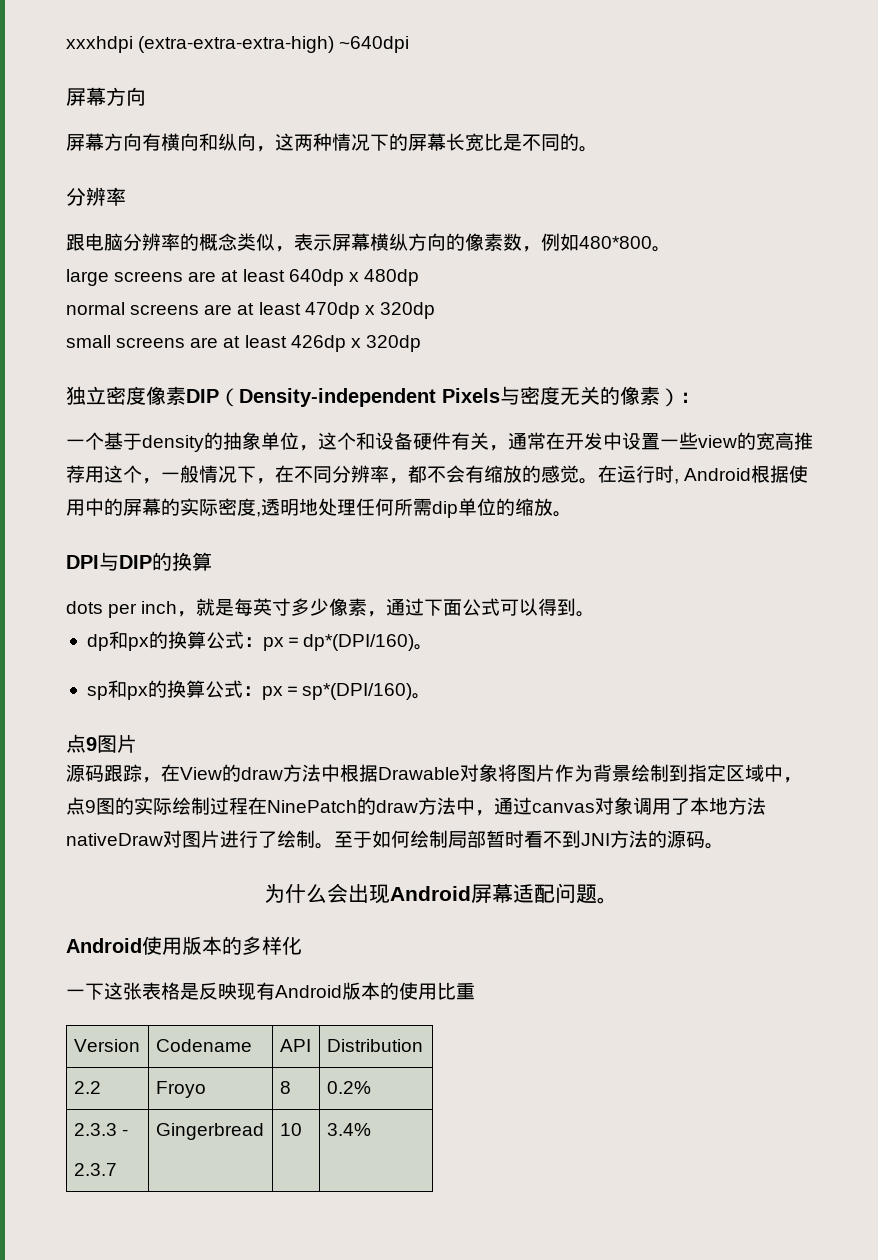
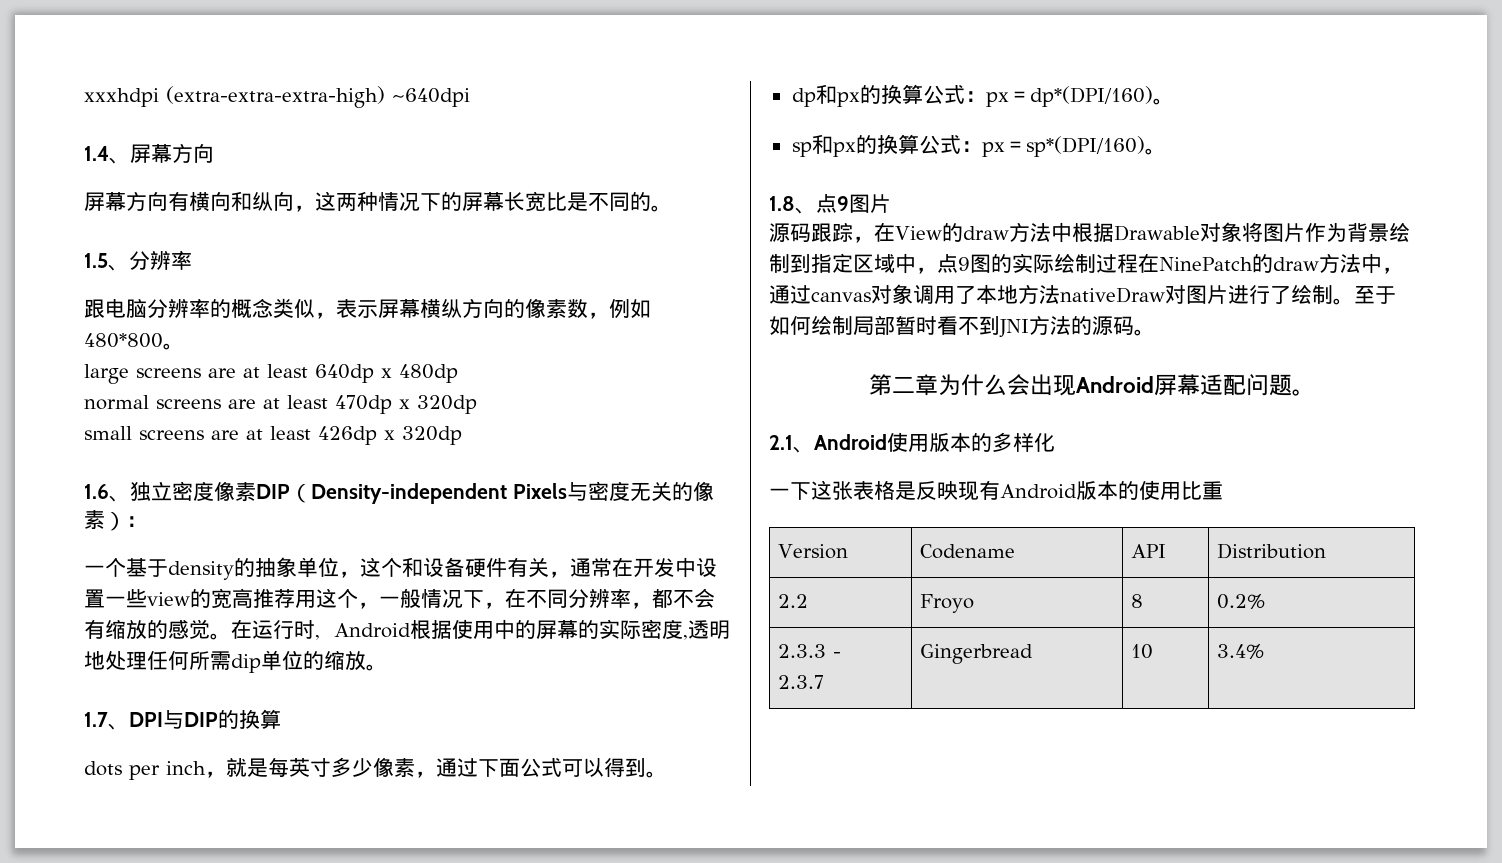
  xxxhdpi (extra-extra-extra-high) ~640dpi
- 屏幕方向
+ 1.4、屏幕方向
  屏幕方向有横向和纵向，这两种情况下的屏幕长宽比是不同的。
- 分辨率
+ 1.5、分辨率
- 独立密度像素DIP（Density-independent Pixels与密度无关的像素）：
+ 1.6、独立密度像素DIP（Density-independent Pixels与密度无关的像素）：
- DPI与DIP的换算
+ 1.7、DPI与DIP的换算
- 点9图片
+ 1.8、点9图片
- 为什么会出现Android屏幕适配问题。
+ 第二章为什么会出现Android屏幕适配问题。
- Android使用版本的多样化
+ 2.1、Android使用版本的多样化

